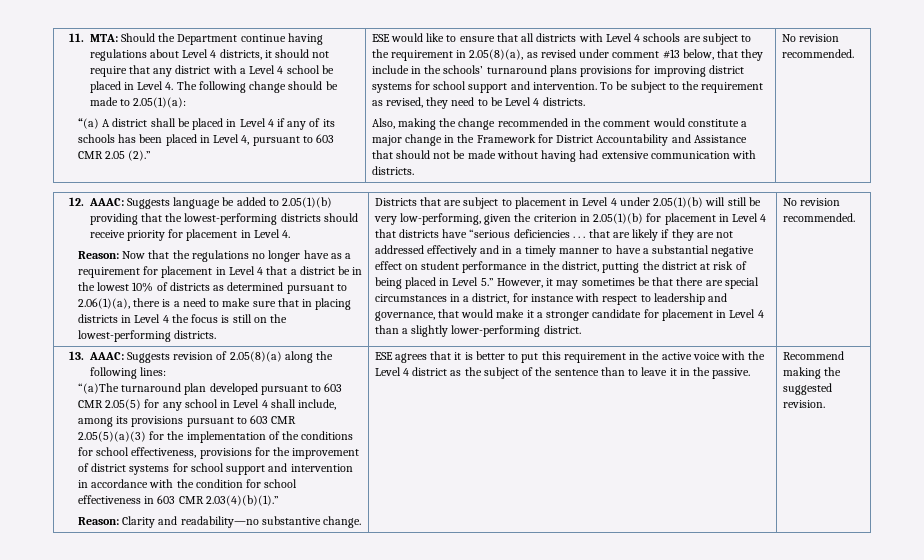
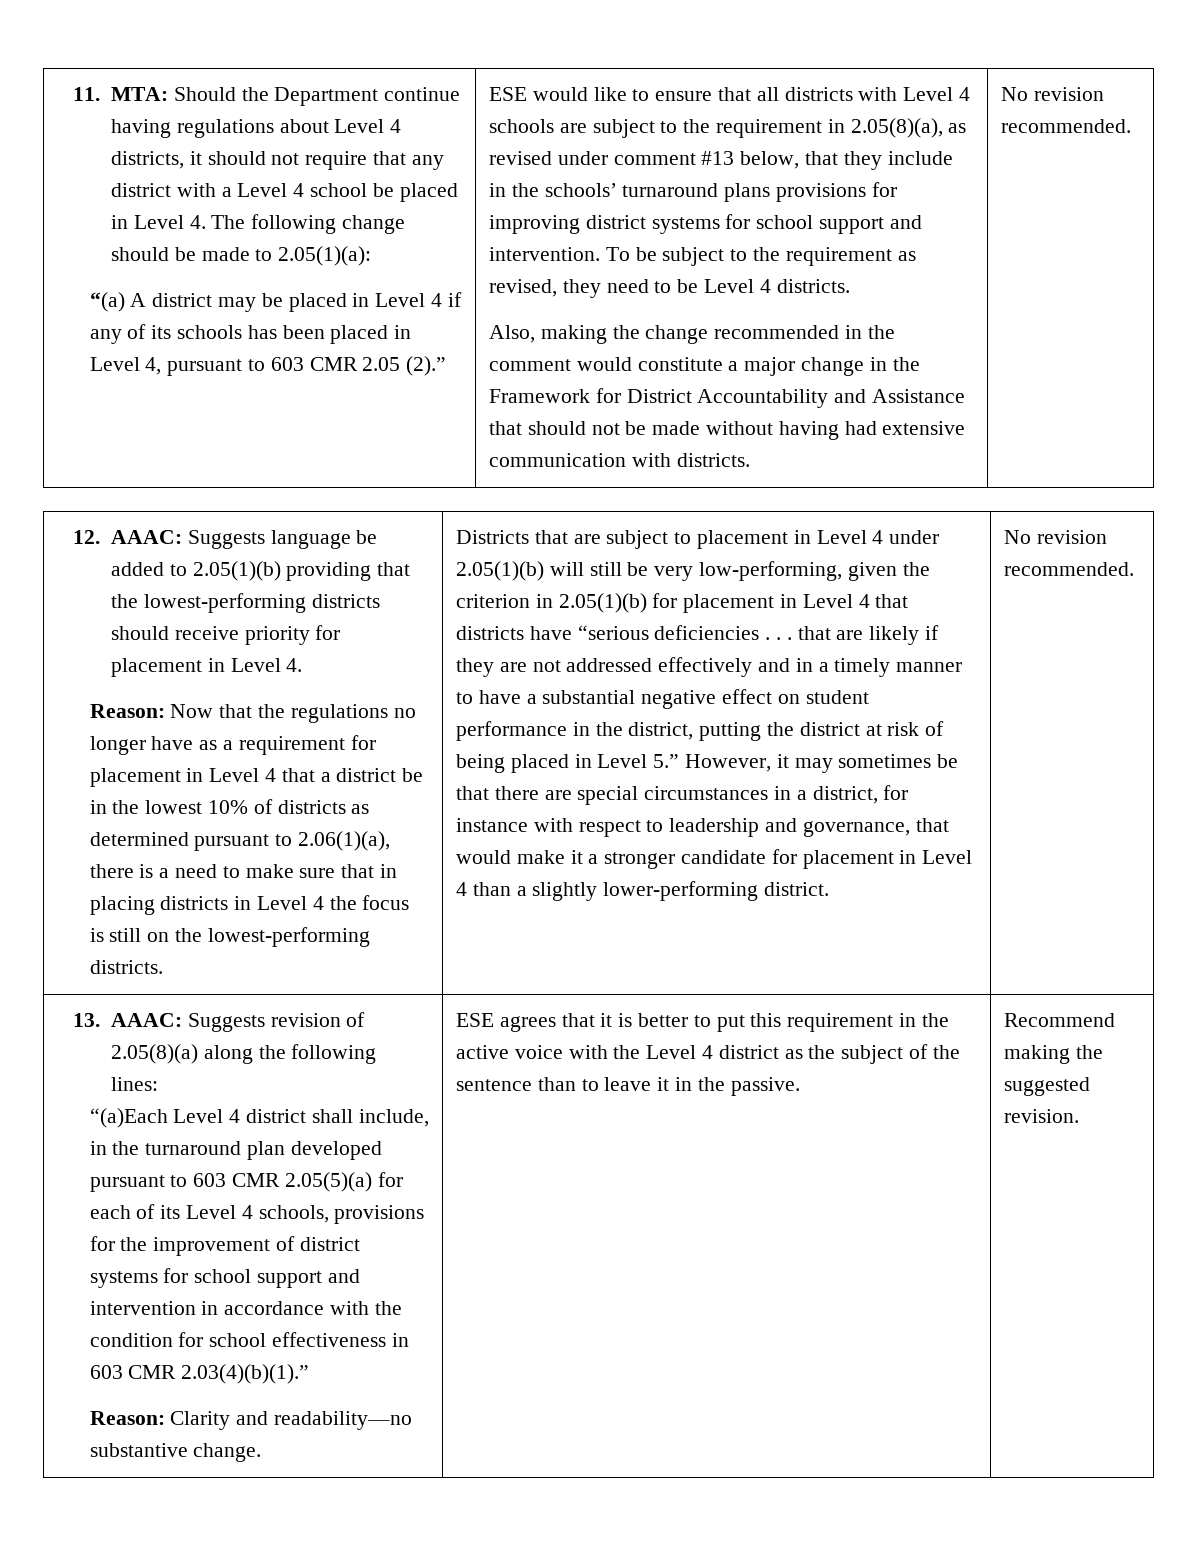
- “(a) A district shall be placed in Level 4 if any of its schools has been placed in Level 4, pursuant to 603 CMR 2.05 (2).”
+ “(a) A district may be placed in Level 4 if any of its schools has been placed in Level 4, pursuant to 603 CMR 2.05 (2).”
- “(a)The turnaround plan developed pursuant to 603 CMR 2.05(5) for any school in Level 4 shall include, among its provisions pursuant to 603 CMR 2.05(5)(a)(3) for the implementation of the conditions for school effectiveness, provisions for the improvement of district systems for school support and intervention in accordance with the condition for school effectiveness in 603 CMR 2.03(4)(b)(1).”
+ “(a)Each Level 4 district shall include, in the turnaround plan developed pursuant to 603 CMR 2.05(5)(a) for each of its Level 4 schools, provisions for the improvement of district systems for school support and intervention in accordance with the condition for school effectiveness in 603 CMR 2.03(4)(b)(1).”

